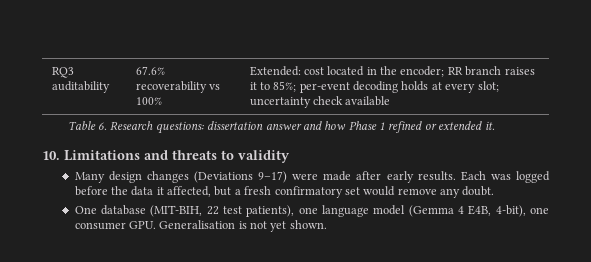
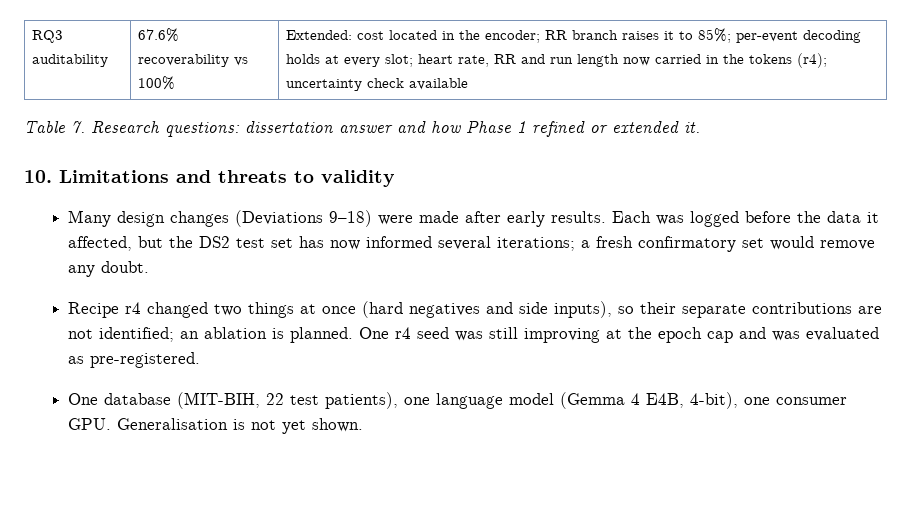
- RQ3 auditability | 67.6% recoverability vs 100% | Extended: cost located in the encoder; RR branch raises it to 85%; per-event decoding holds at every slot; uncertainty check available
+ RQ3 auditability | 67.6% recoverability vs 100% | Extended: cost located in the encoder; RR branch raises it to 85%; per-event decoding holds at every slot; heart rate, RR and run length now carried in the tokens (r4); uncertainty check available
- Table 6. Research questions: dissertation answer and how Phase 1 refined or extended it.
+ Table 7. Research questions: dissertation answer and how Phase 1 refined or extended it.
- Many design changes (Deviations 9–17) were made after early results.
+ Many design changes (Deviations 9–18) were made after early results.
- Each was logged before the data it affected, but a fresh confirmatory set would remove any doubt.
+ Each was logged before the data it affected, but the DS2 test set has now informed several iterations; a fresh confirmatory set would remove any doubt.
+ Recipe r4 changed two things at once (hard negatives and side inputs), so their separate contributions are not identified; an ablation is planned. One r4 seed was still improving at the epoch cap and was evaluated as pre-registered.

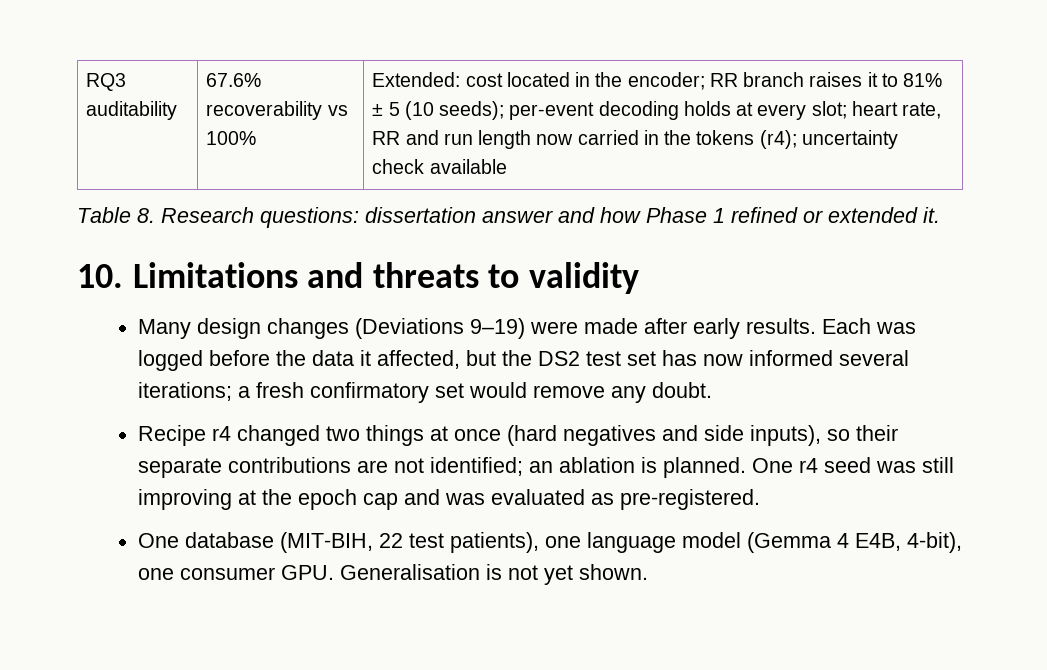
- Extended: cost located in the encoder; RR branch raises it to 85%; per-event decoding holds at every slot; heart rate, RR and run length now carried in the tokens (r4); uncertainty check available
+ Extended: cost located in the encoder; RR branch raises it to 81% ± 5 (10 seeds); per-event decoding holds at every slot; heart rate, RR and run length now carried in the tokens (r4); uncertainty check available
- Table 7. Research questions: dissertation answer and how Phase 1 refined or extended it.
+ Table 8. Research questions: dissertation answer and how Phase 1 refined or extended it.
- Many design changes (Deviations 9–18) were made after early results.
+ Many design changes (Deviations 9–19) were made after early results.

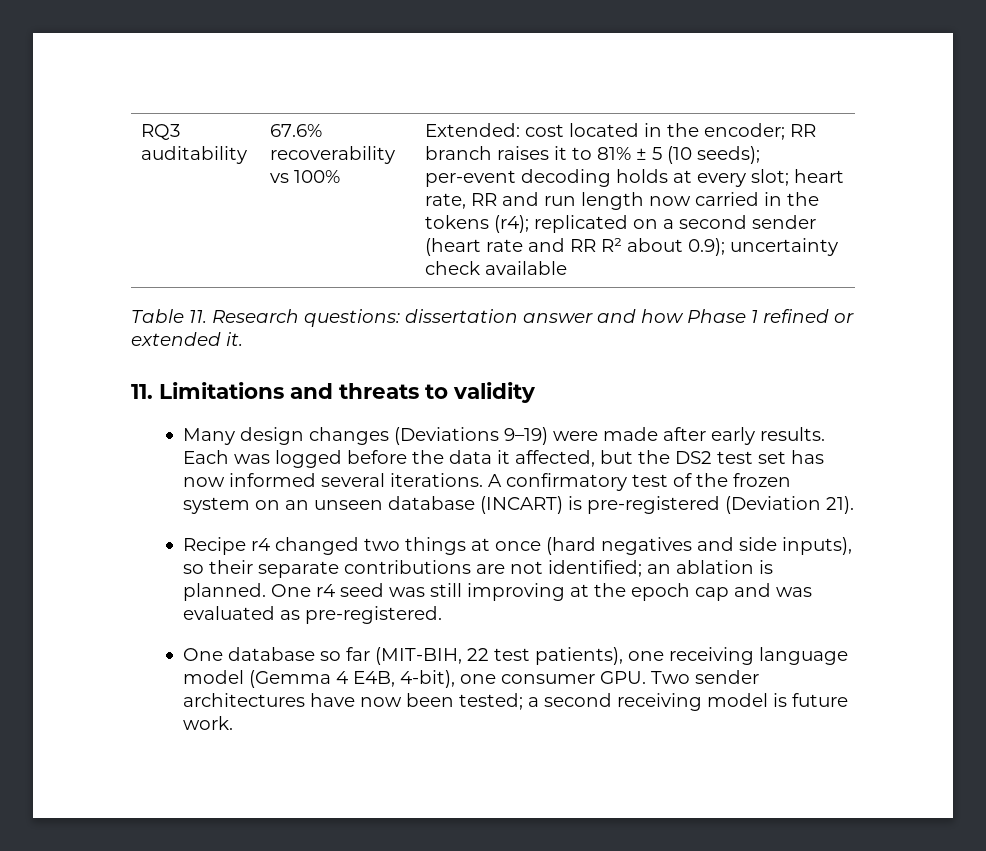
- Extended: cost located in the encoder; RR branch raises it to 81% ± 5 (10 seeds); per-event decoding holds at every slot; heart rate, RR and run length now carried in the tokens (r4); uncertainty check available
+ Extended: cost located in the encoder; RR branch raises it to 81% ± 5 (10 seeds); per-event decoding holds at every slot; heart rate, RR and run length now carried in the tokens (r4); replicated on a second sender (heart rate and RR R² about 0.9); uncertainty check available
- Table 8. Research questions: dissertation answer and how Phase 1 refined or extended it.
+ Table 11. Research questions: dissertation answer and how Phase 1 refined or extended it.
- 10. Limitations and threats to validity
+ 11. Limitations and threats to validity
- Each was logged before the data it affected, but the DS2 test set has now informed several iterations; a fresh confirmatory set would remove any doubt.
+ Each was logged before the data it affected, but the DS2 test set has now informed several iterations. A confirmatory test of the frozen system on an unseen database (INCART) is pre-registered (Deviation 21).
- One database (MIT-BIH, 22 test patients), one language model (Gemma 4 E4B, 4-bit), one consumer GPU. Generalisation is not yet shown.
+ One database so far (MIT-BIH, 22 test patients), one receiving language model (Gemma 4 E4B, 4-bit), one consumer GPU. Two sender architectures have now been tested; a second receiving model is future work.

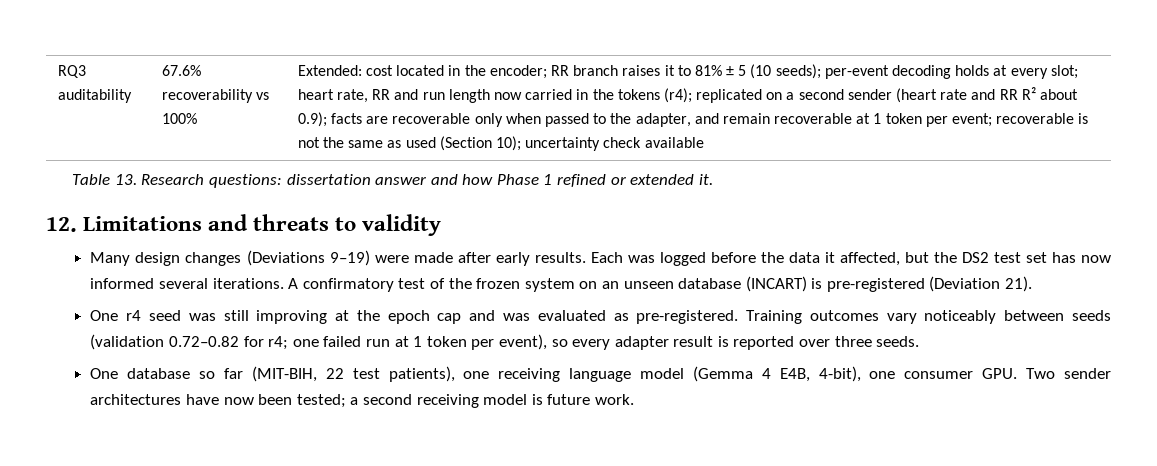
- Extended: cost located in the encoder; RR branch raises it to 81% ± 5 (10 seeds); per-event decoding holds at every slot; heart rate, RR and run length now carried in the tokens (r4); replicated on a second sender (heart rate and RR R² about 0.9); uncertainty check available
+ Extended: cost located in the encoder; RR branch raises it to 81% ± 5 (10 seeds); per-event decoding holds at every slot; heart rate, RR and run length now carried in the tokens (r4); replicated on a second sender (heart rate and RR R² about 0.9); facts are recoverable only when passed to the adapter, and remain recoverable at 1 token per event; recoverable is not the same as used (Section 10); uncertainty check available
- Table 11. Research questions: dissertation answer and how Phase 1 refined or extended it.
+ Table 13. Research questions: dissertation answer and how Phase 1 refined or extended it.
- 11. Limitations and threats to validity
+ 12. Limitations and threats to validity
- Recipe r4 changed two things at once (hard negatives and side inputs), so their separate contributions are not identified; an ablation is planned.
+ Training outcomes vary noticeably between seeds (validation 0.72–0.82 for r4; one failed run at 1 token per event), so every adapter result is reported over three seeds.

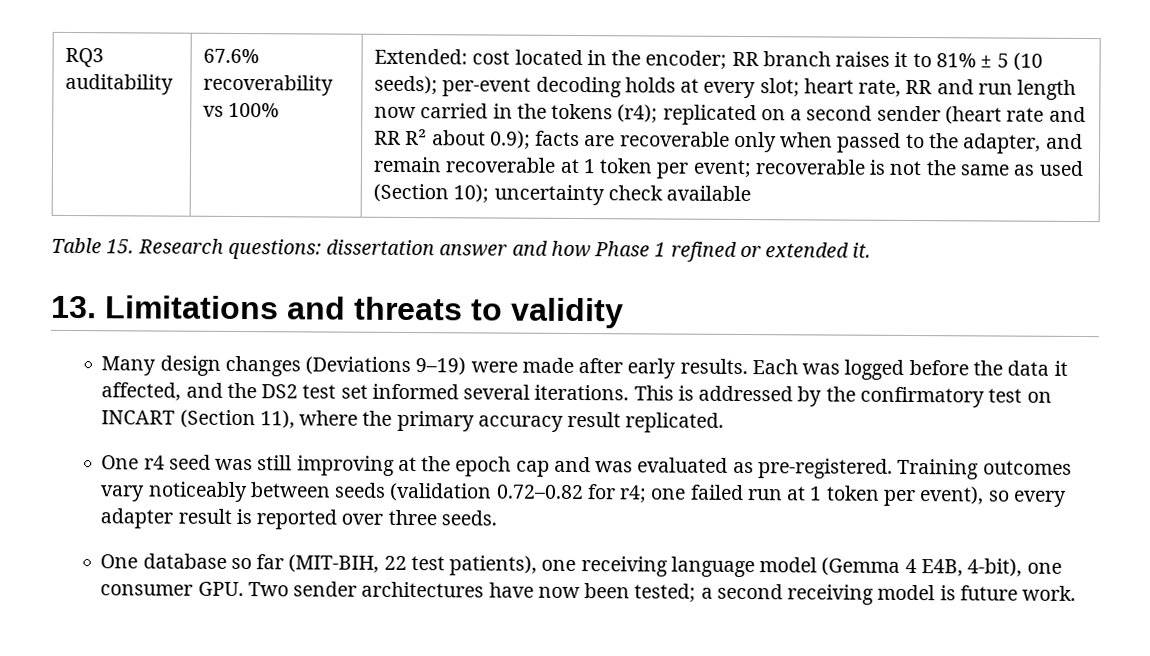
- Table 13. Research questions: dissertation answer and how Phase 1 refined or extended it.
+ Table 15. Research questions: dissertation answer and how Phase 1 refined or extended it.
- 12. Limitations and threats to validity
+ 13. Limitations and threats to validity
- Each was logged before the data it affected, but the DS2 test set has now informed several iterations.
+ Each was logged before the data it affected, and the DS2 test set informed several iterations.
- A confirmatory test of the frozen system on an unseen database (INCART) is pre-registered (Deviation 21).
+ This is addressed by the confirmatory test on INCART (Section 11), where the primary accuracy result replicated.

